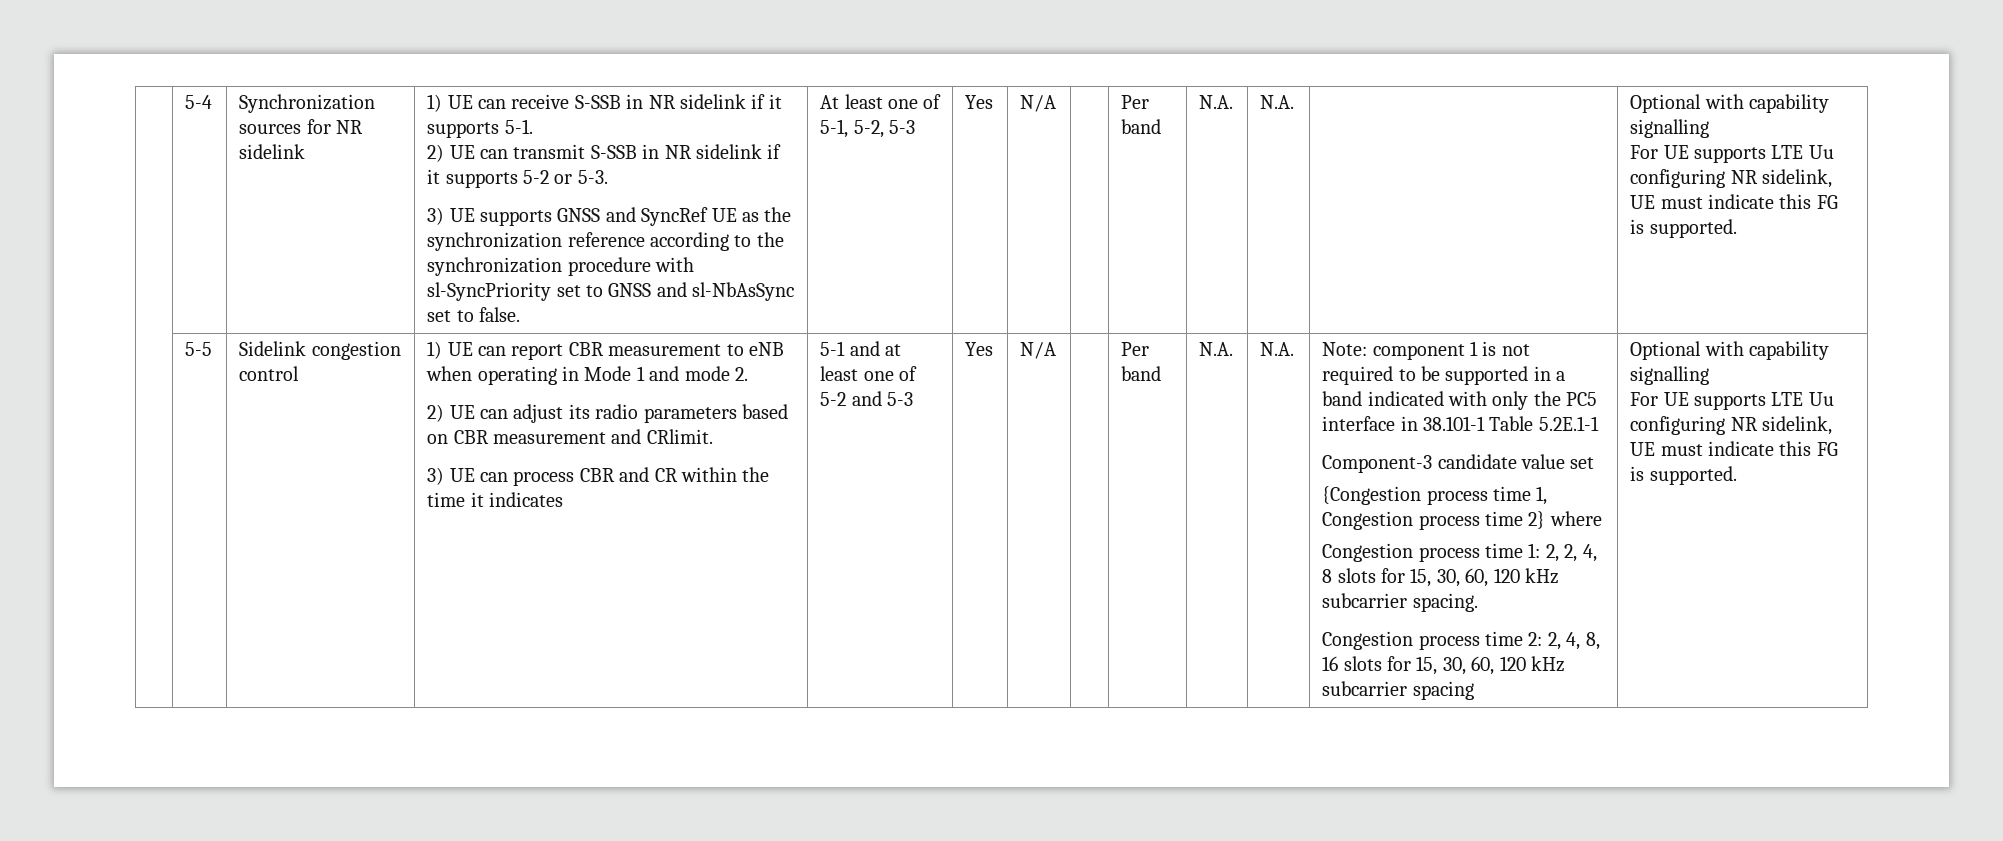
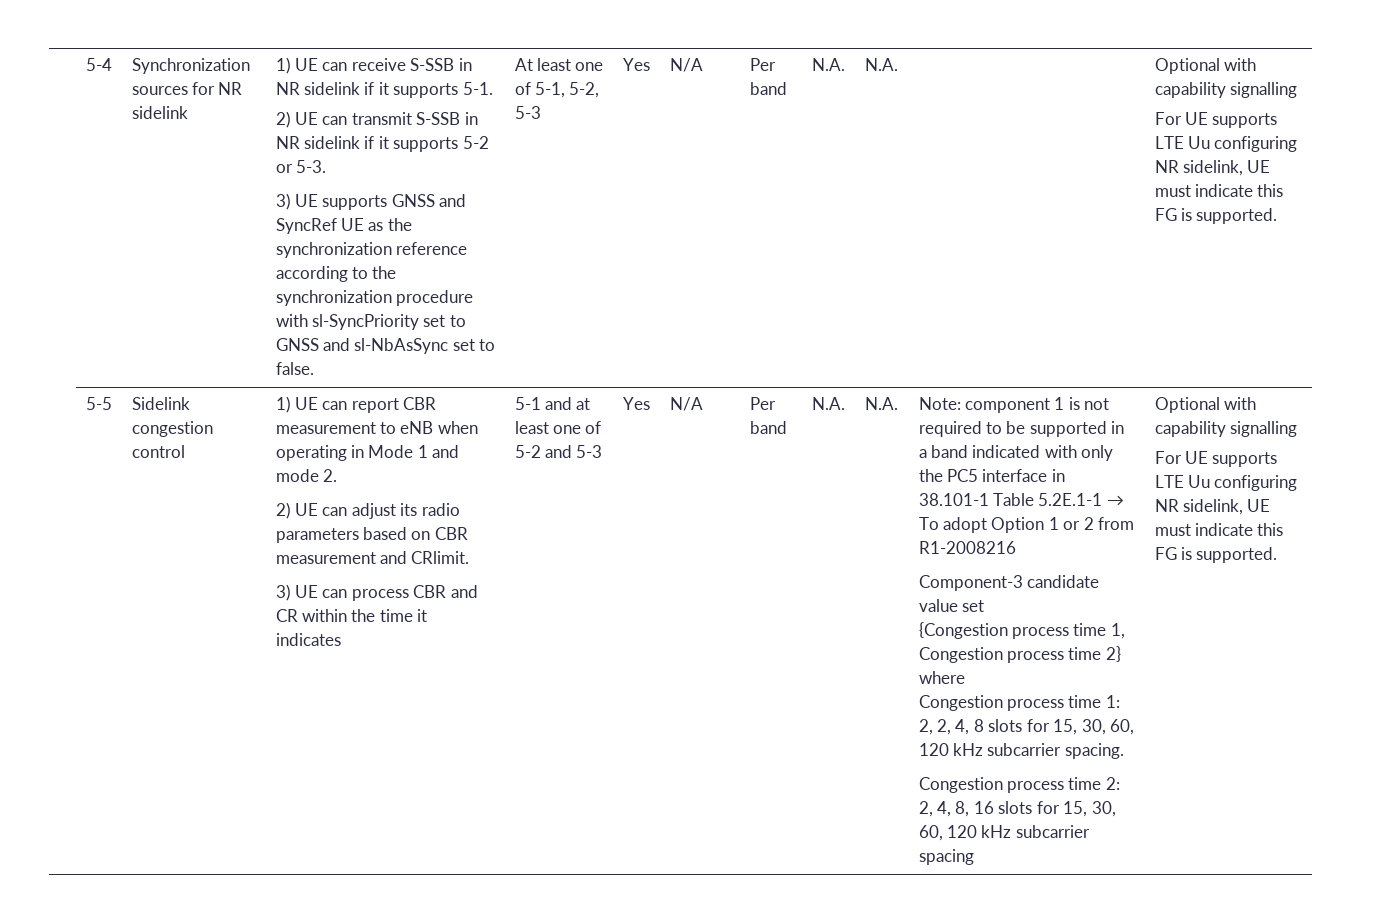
- Note: component 1 is not required to be supported in a band indicated with only the PC5 interface in 38.101-1 Table 5.2E.1-1
+ Note: component 1 is not required to be supported in a band indicated with only the PC5 interface in 38.101-1 Table 5.2E.1-1 → To adopt Option 1 or 2 from R1-2008216

